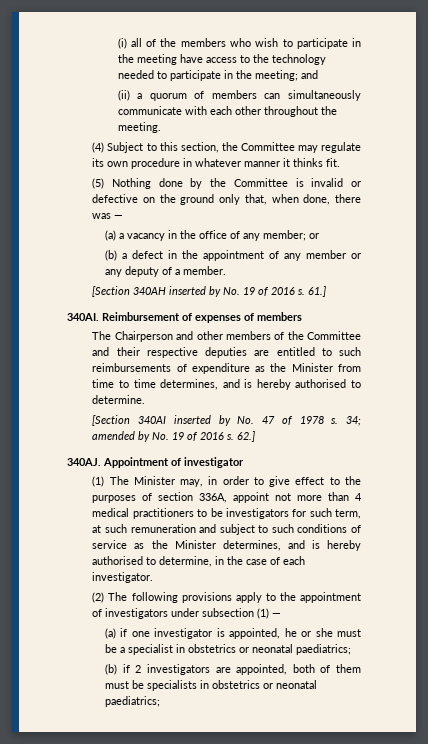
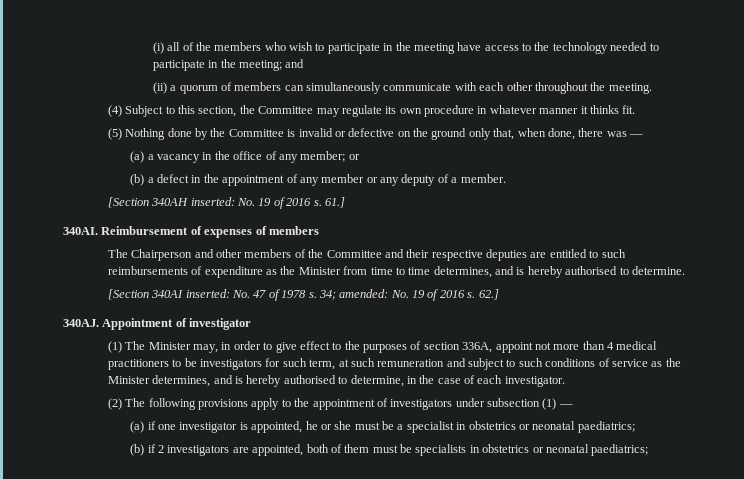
- [Section 340AH inserted by No. 19 of 2016 s.
+ [Section 340AH inserted: No. 19 of 2016 s.
- [Section 340AI inserted by No. 47 of 1978 s.
+ [Section 340AI inserted: No. 47 of 1978 s.
- 34; amended by No. 19 of 2016 s.
+ 34; amended: No. 19 of 2016 s.

